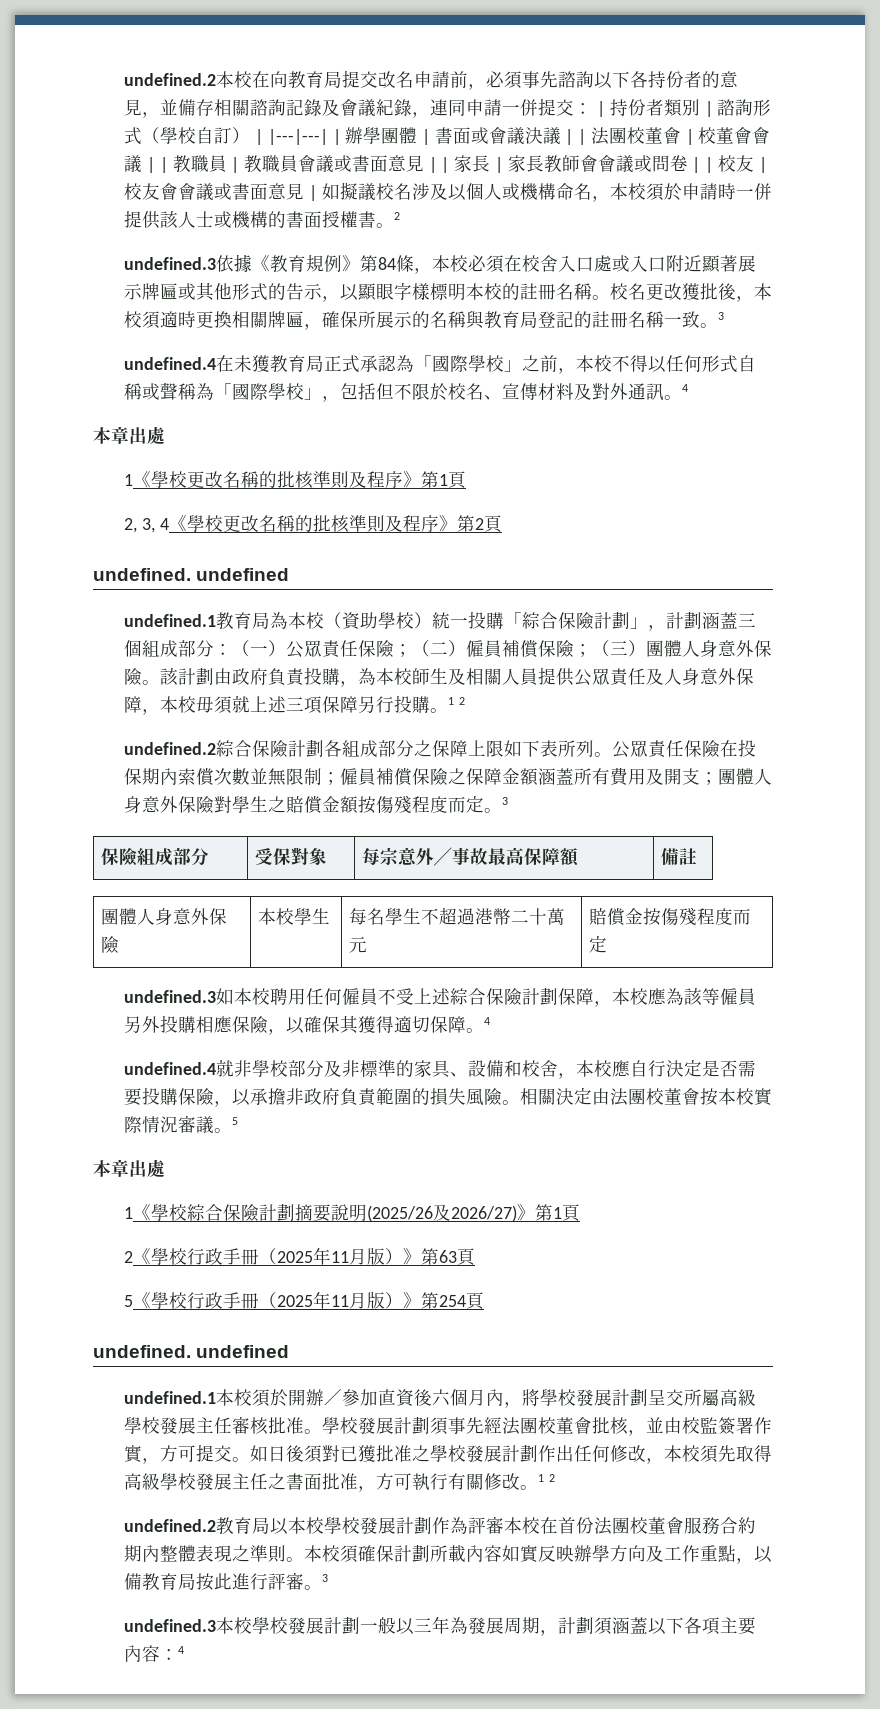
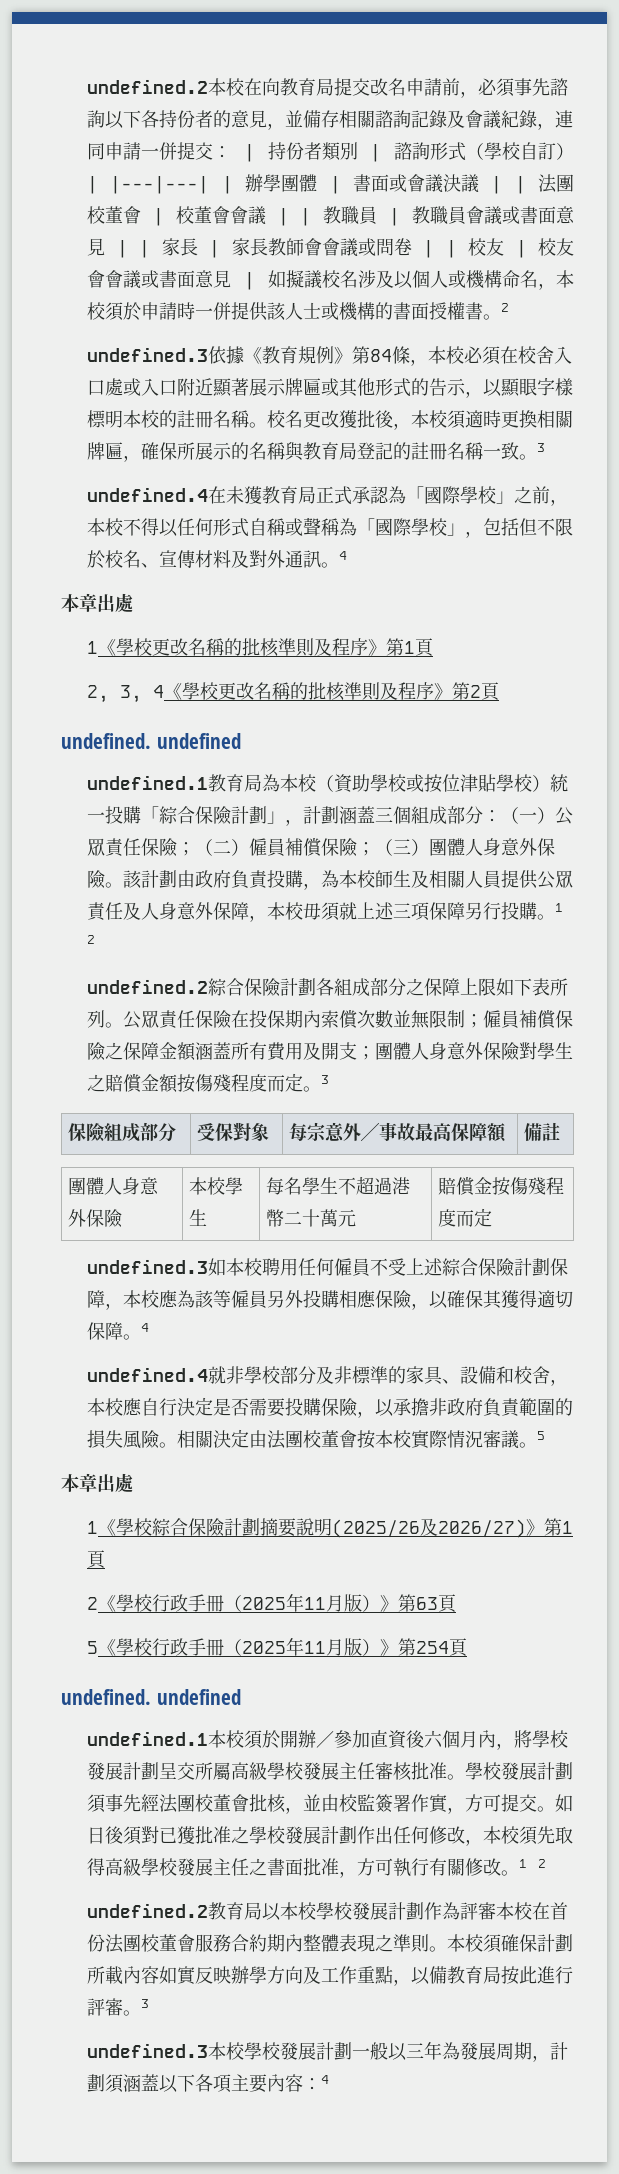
- undefined.1教育局為本校（資助學校）統一投購「綜合保險計劃」，計劃涵蓋三個組成部分：（一）公眾責任保險；（二）僱員補償保險；（三）團體人身意外保險。
+ undefined.1教育局為本校（資助學校或按位津貼學校）統一投購「綜合保險計劃」，計劃涵蓋三個組成部分：（一）公眾責任保險；（二）僱員補償保險；（三）團體人身意外保險。

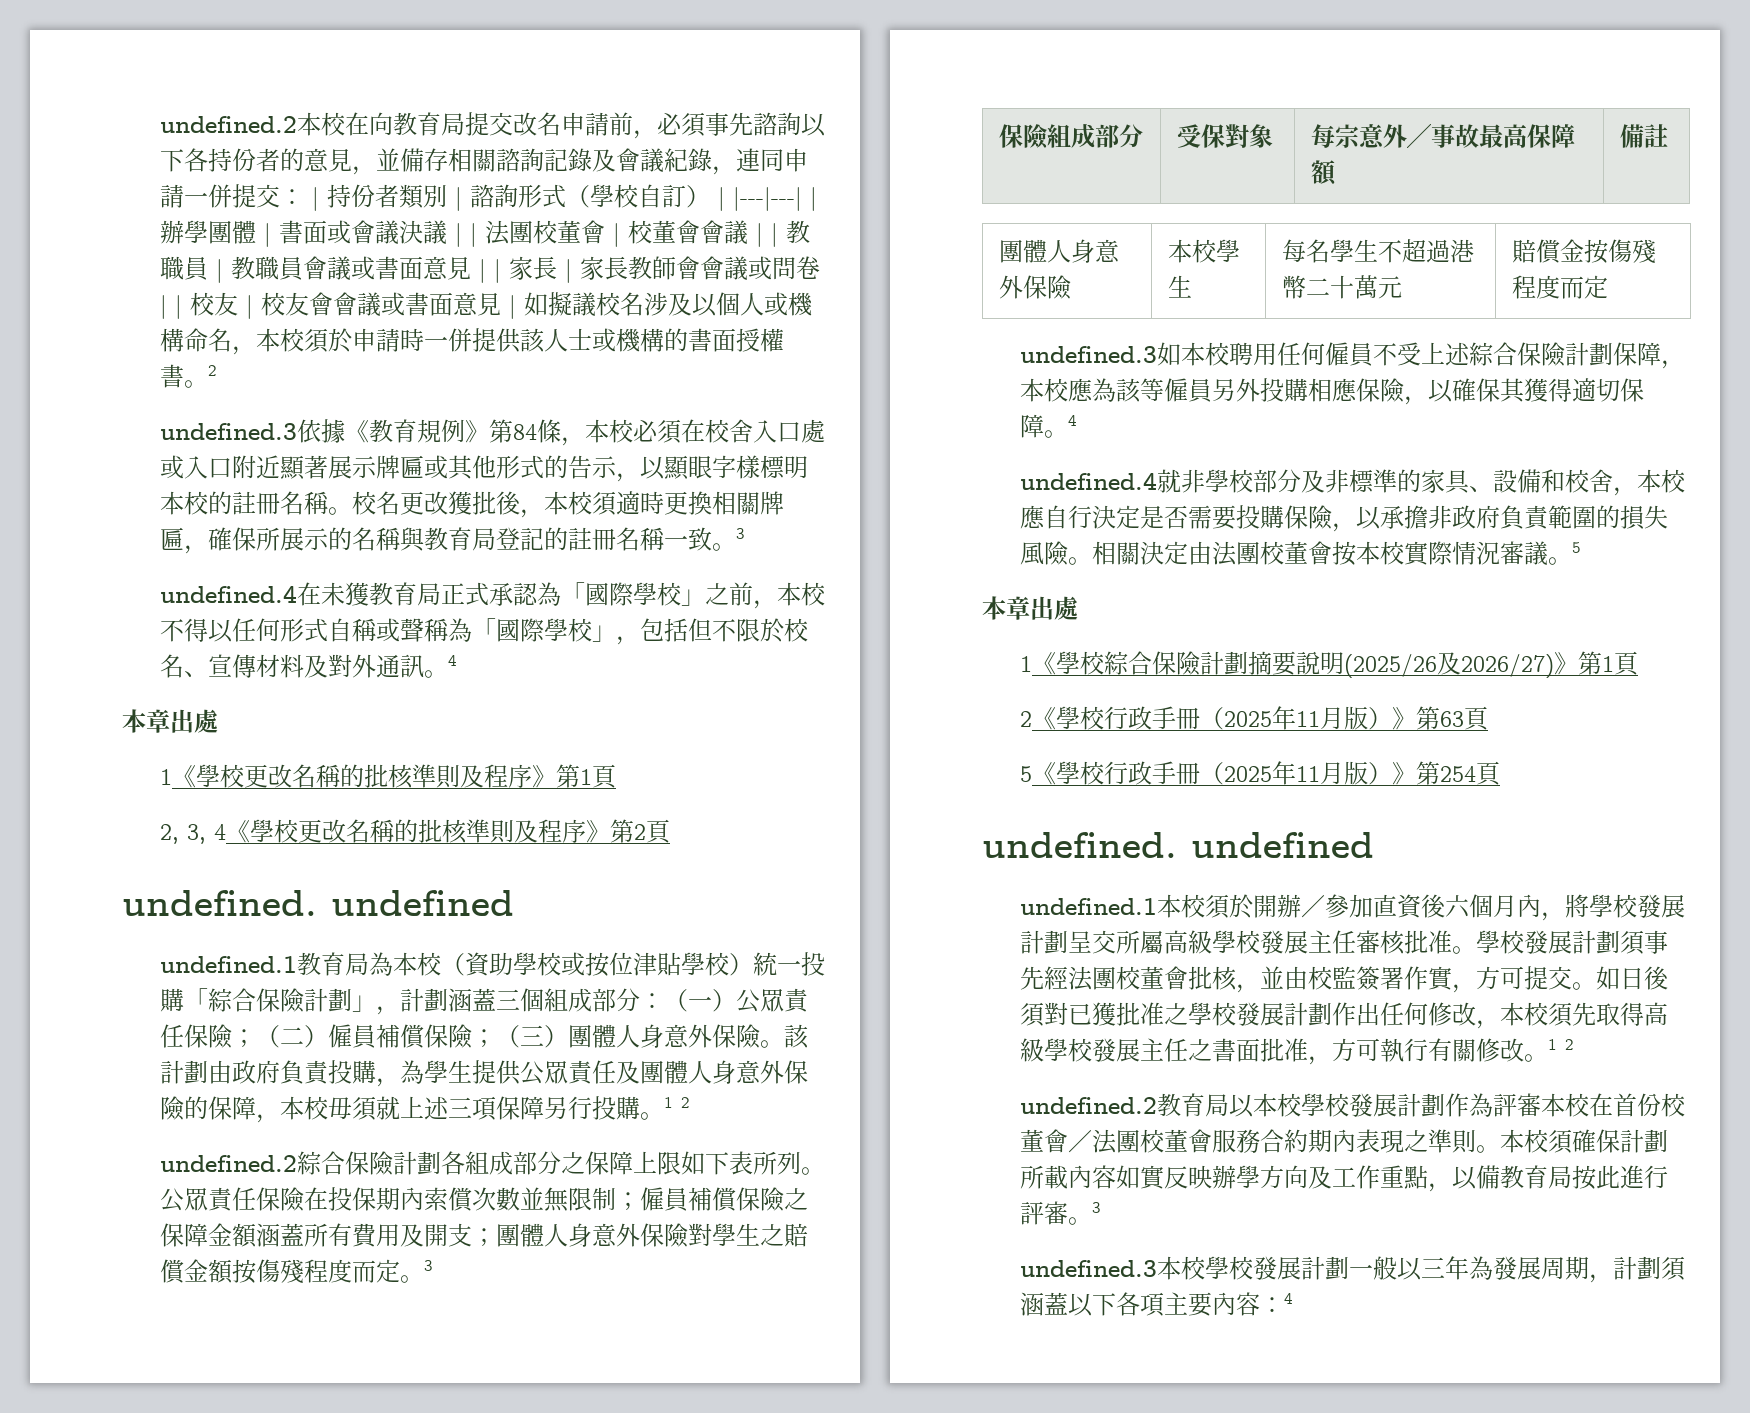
- 該計劃由政府負責投購，為本校師生及相關人員提供公眾責任及人身意外保障，本校毋須就上述三項保障另行投購。
+ 該計劃由政府負責投購，為學生提供公眾責任及團體人身意外保險的保障，本校毋須就上述三項保障另行投購。
- undefined.2教育局以本校學校發展計劃作為評審本校在首份法團校董會服務合約期內整體表現之準則。
+ undefined.2教育局以本校學校發展計劃作為評審本校在首份校董會／法團校董會服務合約期內表現之準則。

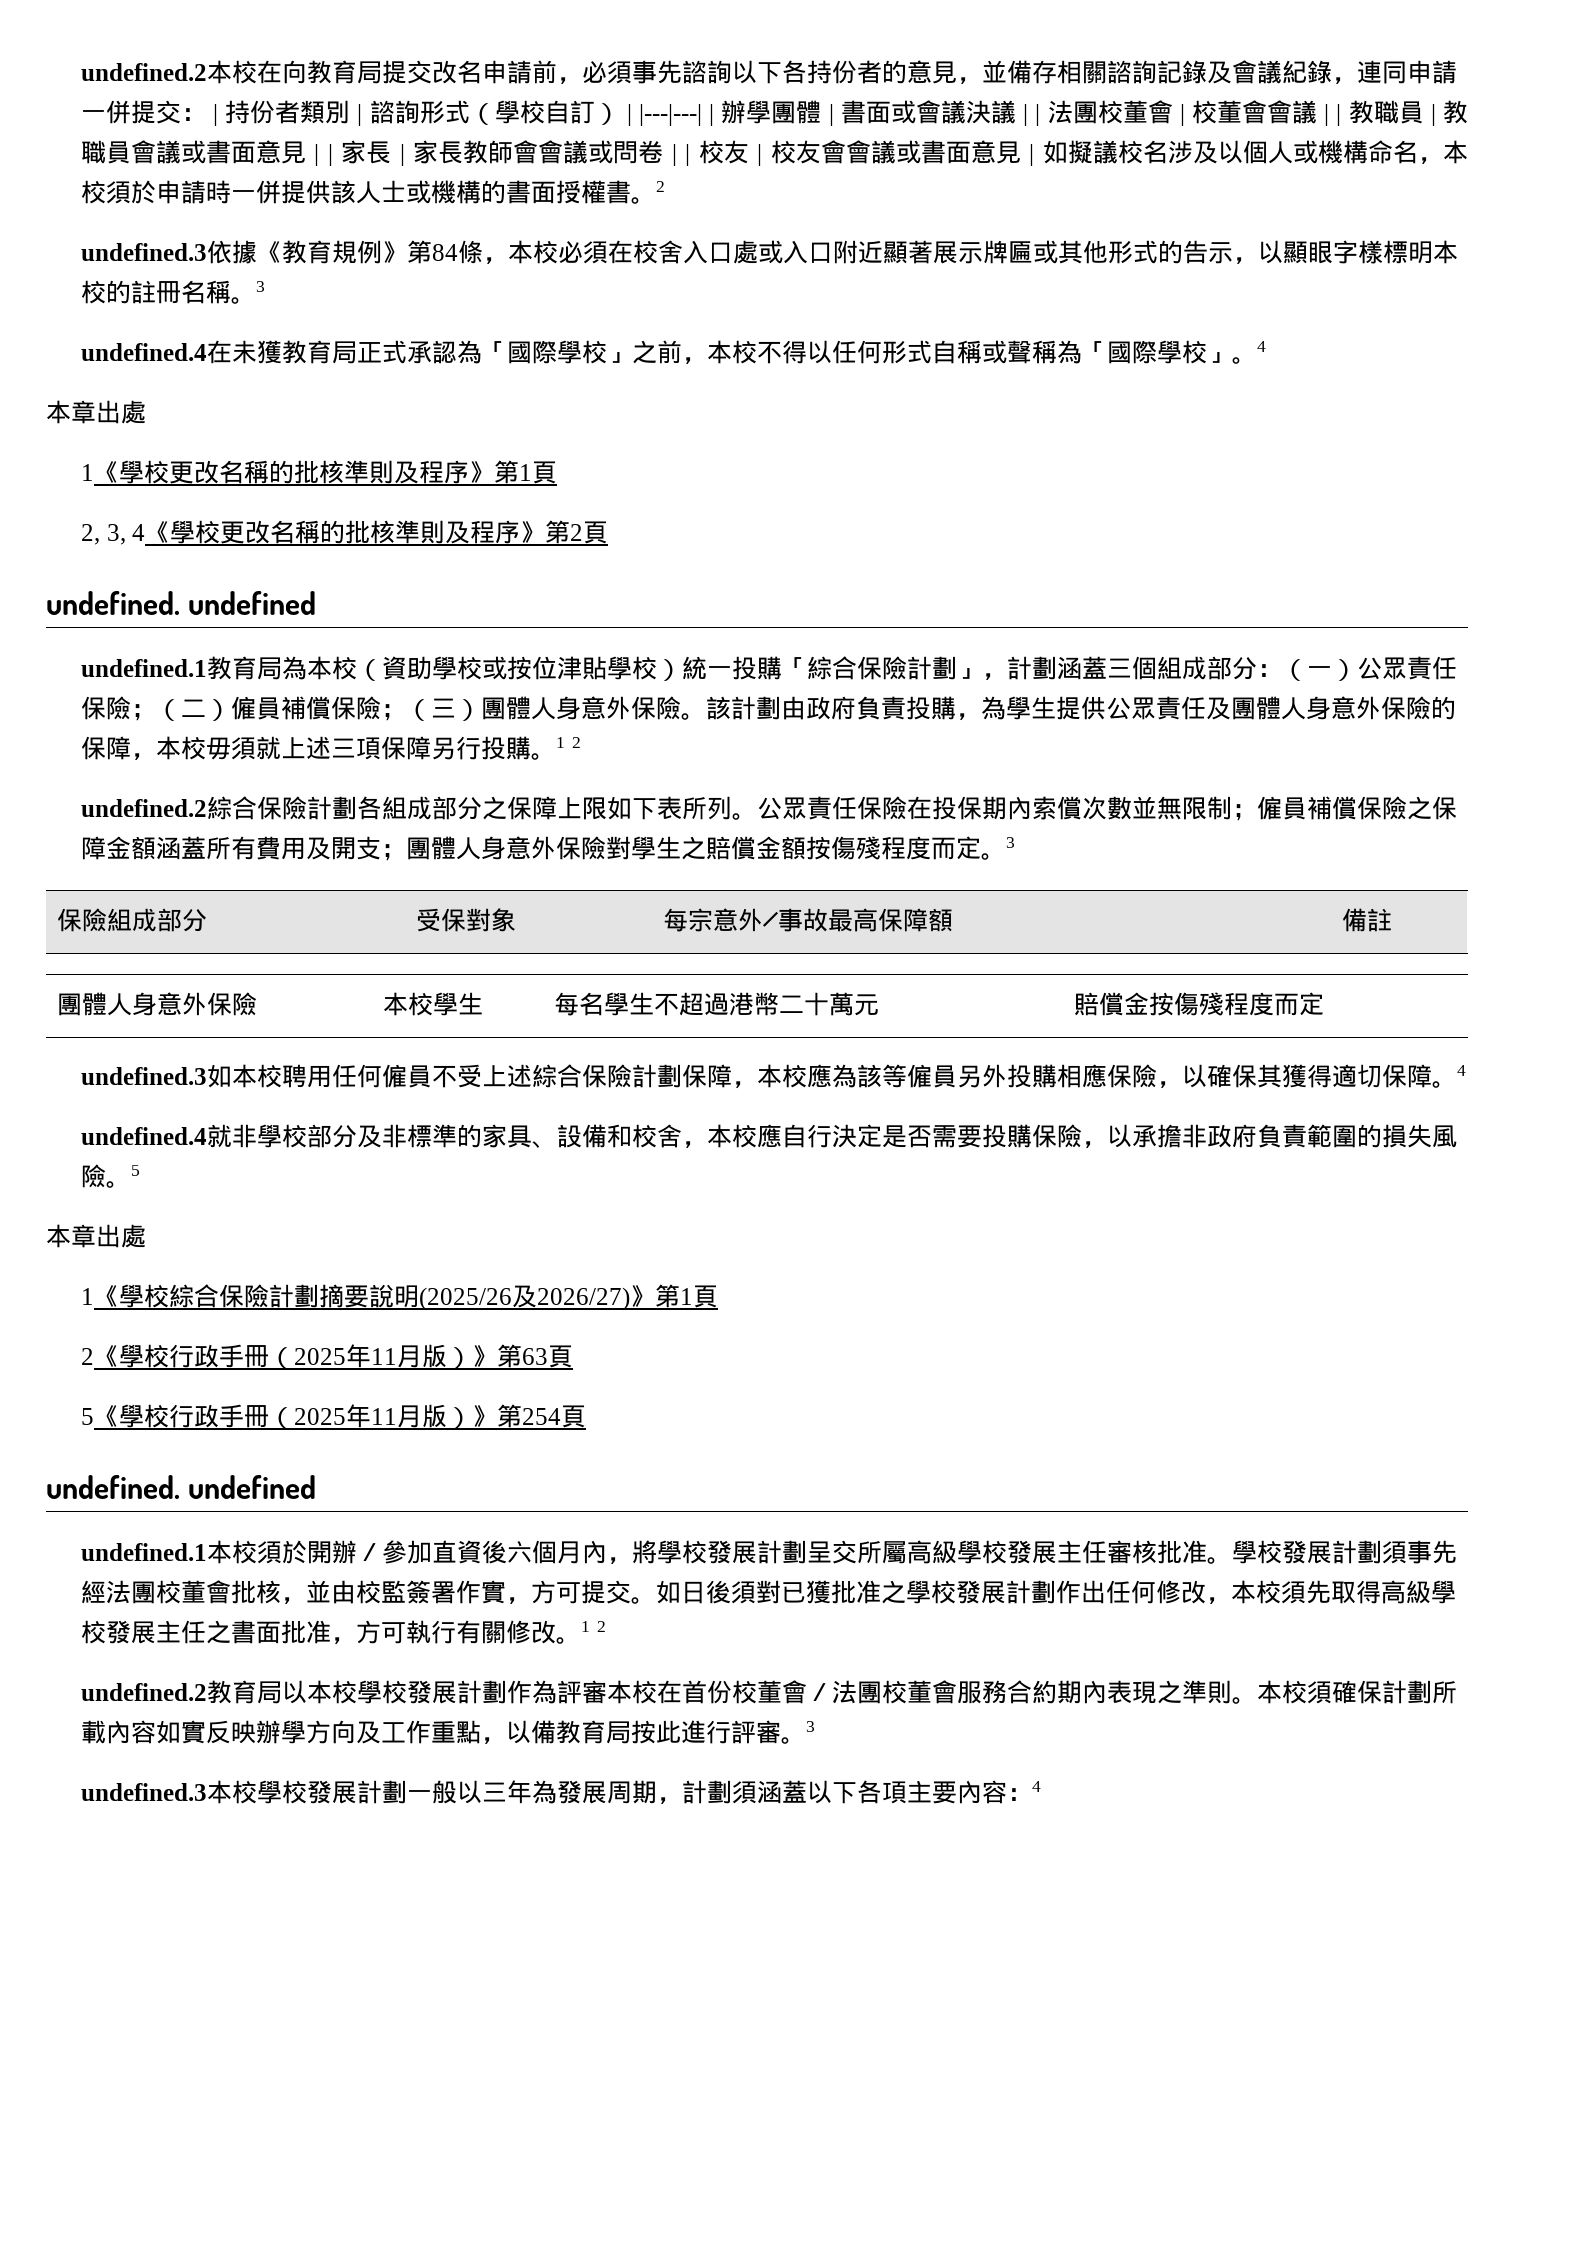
- 校名更改獲批後，本校須適時更換相關牌匾，確保所展示的名稱與教育局登記的註冊名稱一致。
- undefined.4在未獲教育局正式承認為「國際學校」之前，本校不得以任何形式自稱或聲稱為「國際學校」，包括但不限於校名、宣傳材料及對外通訊。
+ undefined.4在未獲教育局正式承認為「國際學校」之前，本校不得以任何形式自稱或聲稱為「國際學校」。
- 相關決定由法團校董會按本校實際情況審議。

